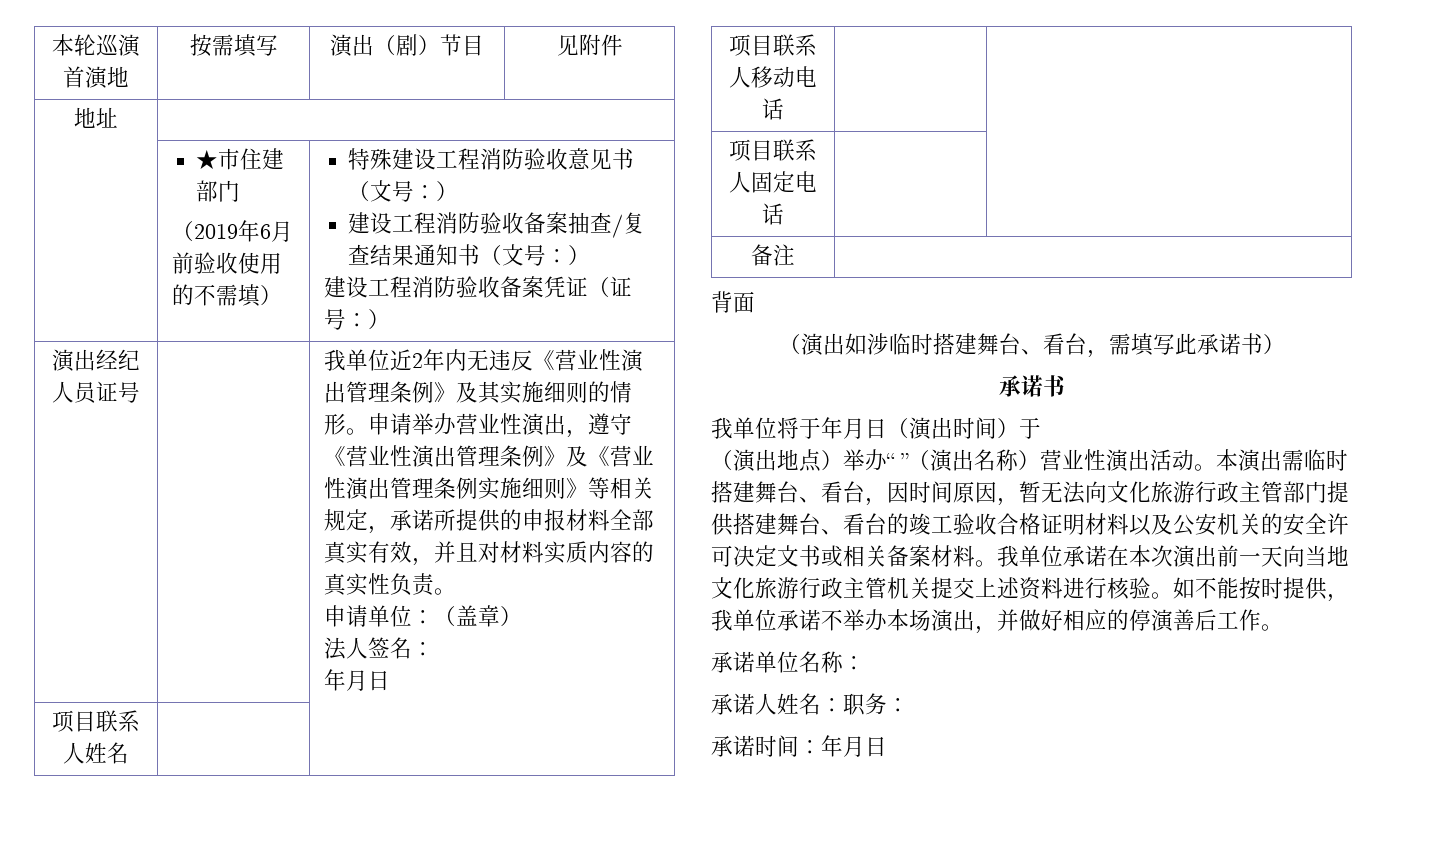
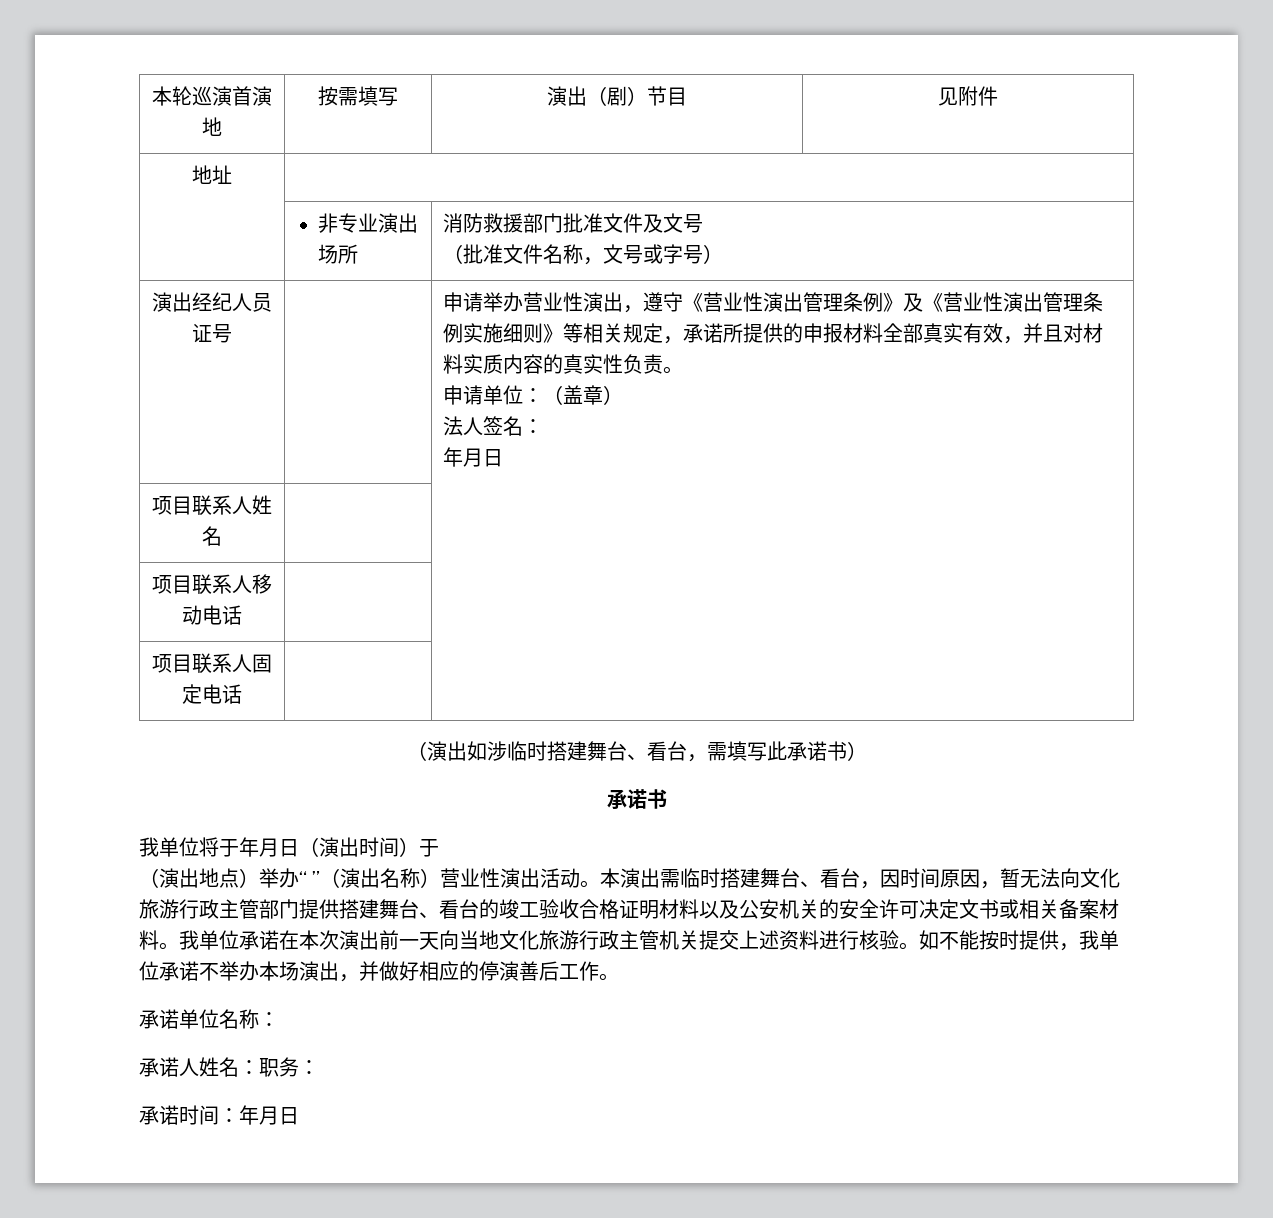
- ★市住建部门
- （2019年6月前验收使用的不需填） | 特殊建设工程消防验收意见书（文号：）
- 建设工程消防验收备案抽查/复查结果通知书（文号：）
- 建设工程消防验收备案凭证（证号：）
+ 非专业演出场所 | 消防救援部门批准文件及文号
+ （批准文件名称，文号或字号）
- 我单位近2年内无违反《营业性演出管理条例》及其实施细则的情形。
- 备注 |
- 背面

